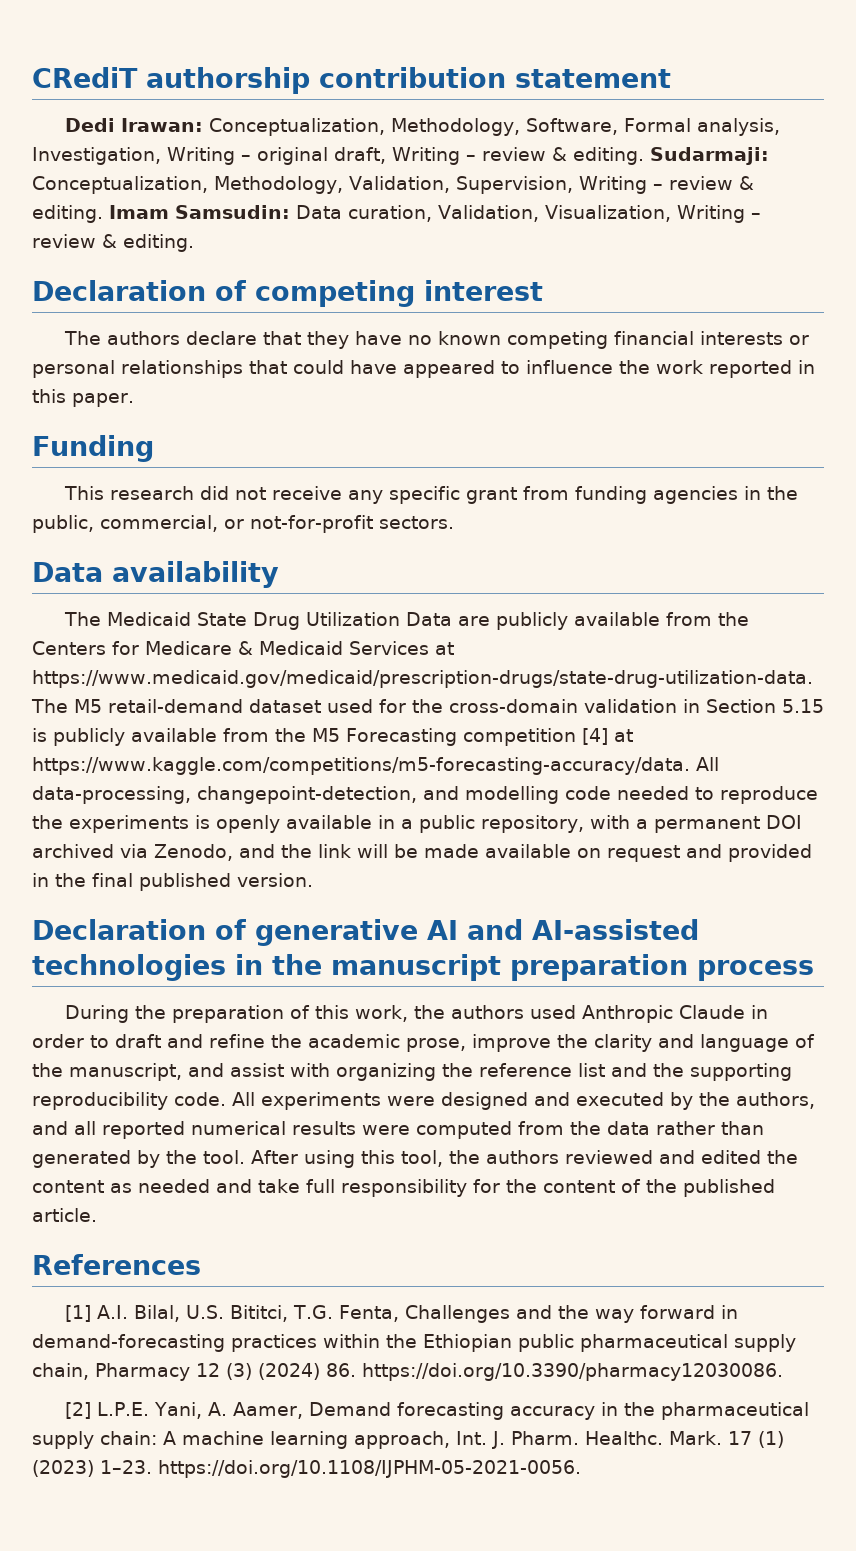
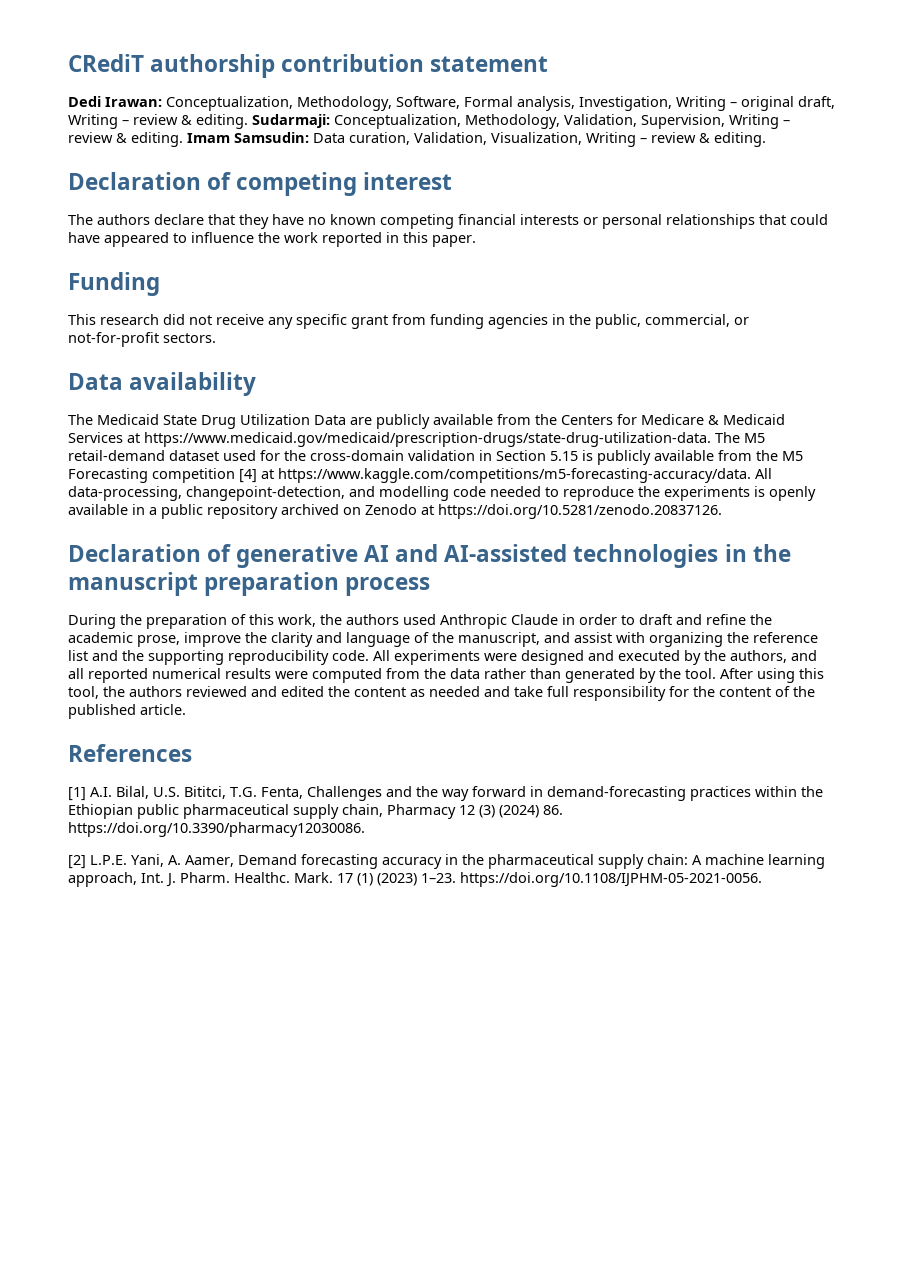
- The Medicaid State Drug Utilization Data are publicly available from the Centers for Medicare & Medicaid Services at https://www.medicaid.gov/medicaid/prescription-drugs/state-drug-utilization-data. The M5 retail-demand dataset used for the cross-domain validation in Section 5.15 is publicly available from the M5 Forecasting competition [4] at https://www.kaggle.com/competitions/m5-forecasting-accuracy/data. All data-processing, changepoint-detection, and modelling code needed to reproduce the experiments is openly available in a public repository, with a permanent DOI archived via Zenodo, and the link will be made available on request and provided in the final published version.
+ The Medicaid State Drug Utilization Data are publicly available from the Centers for Medicare & Medicaid Services at https://www.medicaid.gov/medicaid/prescription-drugs/state-drug-utilization-data. The M5 retail-demand dataset used for the cross-domain validation in Section 5.15 is publicly available from the M5 Forecasting competition [4] at https://www.kaggle.com/competitions/m5-forecasting-accuracy/data. All data-processing, changepoint-detection, and modelling code needed to reproduce the experiments is openly available in a public repository archived on Zenodo at https://doi.org/10.5281/zenodo.20837126.

